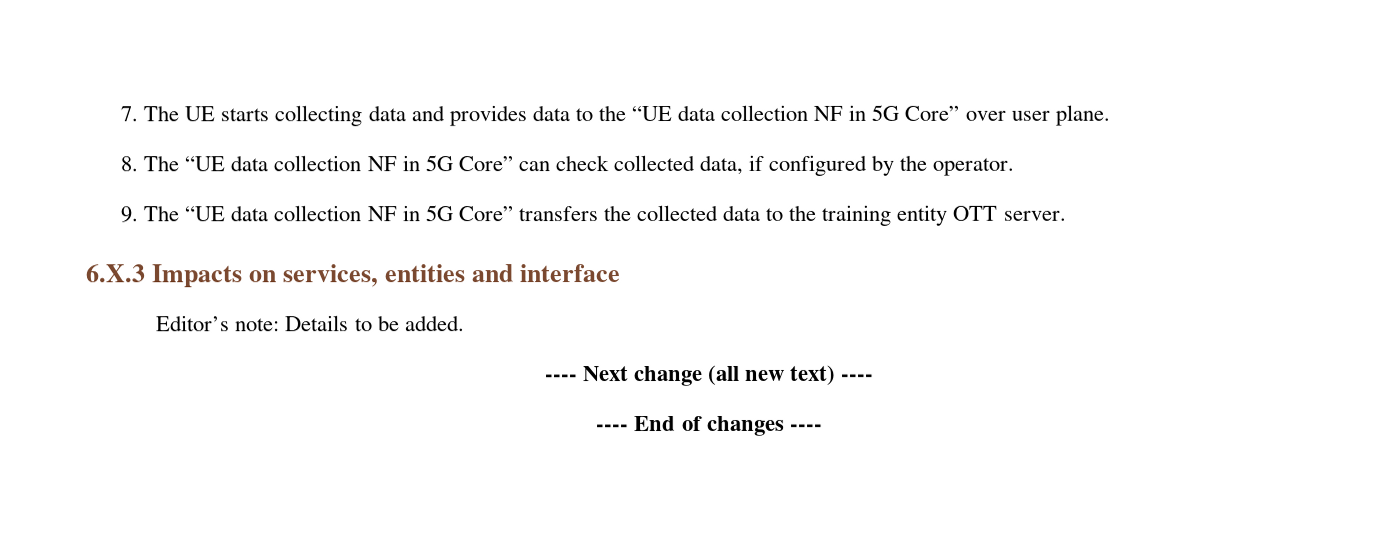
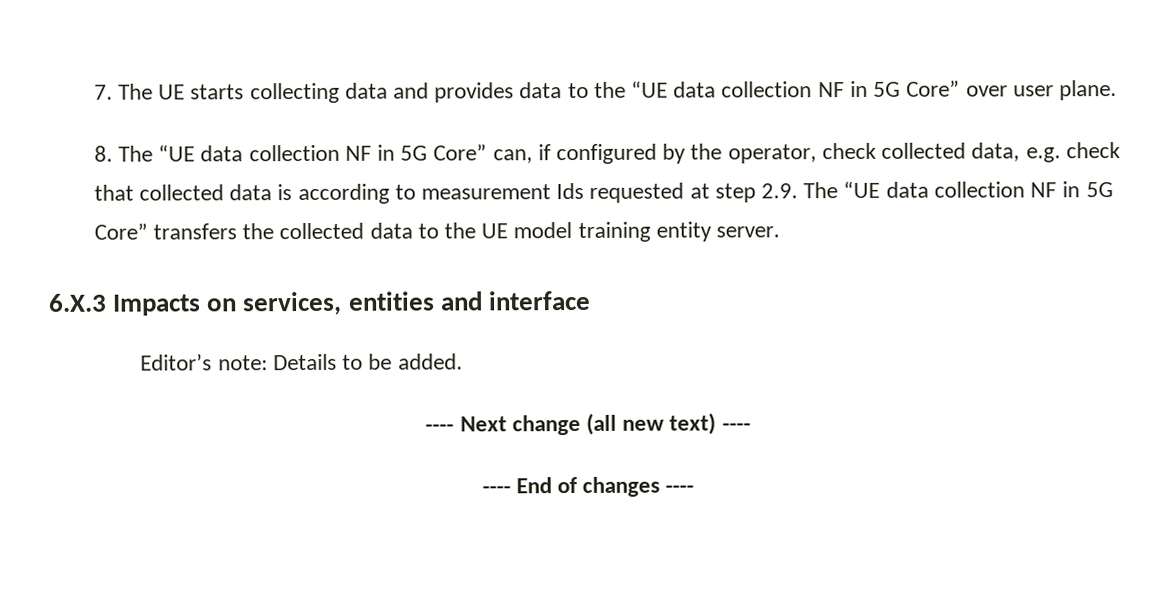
- 8. The “UE data collection NF in 5G Core” can check collected data, if configured by the operator.
- 9. The “UE data collection NF in 5G Core” transfers the collected data to the training entity OTT server.
+ 8. The “UE data collection NF in 5G Core” can, if configured by the operator, check collected data, e.g. check that collected data is according to measurement Ids requested at step 2.9. The “UE data collection NF in 5G Core” transfers the collected data to the UE model training entity server.

